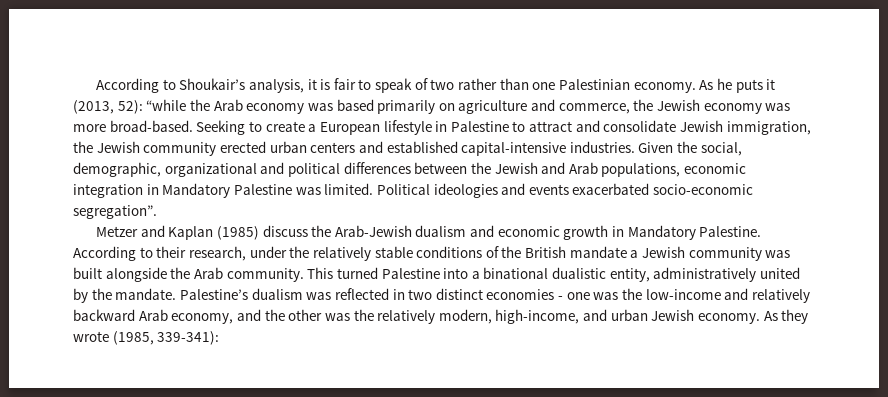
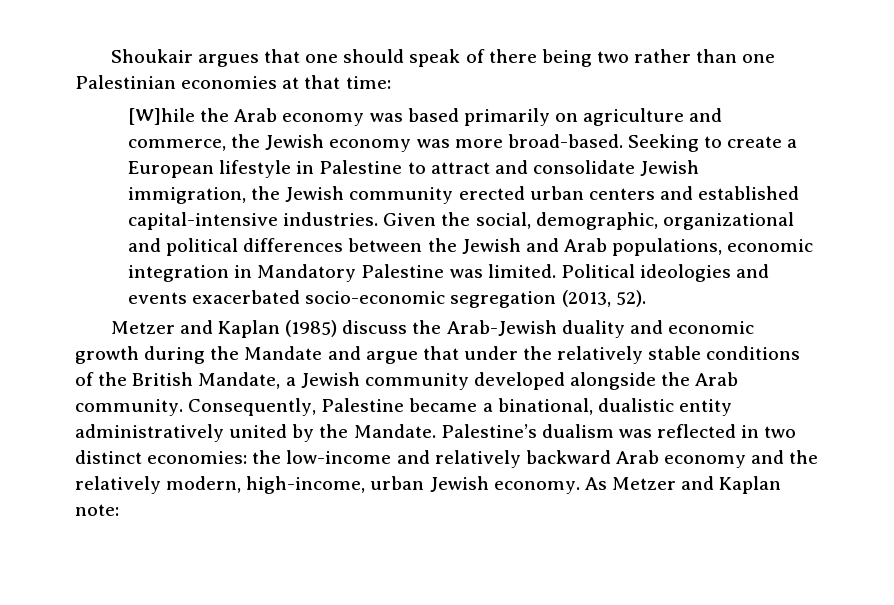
- According to Shoukair’s analysis, it is fair to speak of two rather than one Palestinian economy. As he puts it (2013, 52): “while the Arab economy was based primarily on agriculture and commerce, the Jewish economy was more broad-based.
+ Shoukair argues that one should speak of there being two rather than one Palestinian economies at that time:
+ [W]hile the Arab economy was based primarily on agriculture and commerce, the Jewish economy was more broad-based.
- Political ideologies and events exacerbated socio-economic segregation”.
+ Political ideologies and events exacerbated socio-economic segregation (2013, 52).
- Metzer and Kaplan (1985) discuss the Arab-Jewish dualism and economic growth in Mandatory Palestine. According to their research, under the relatively stable conditions of the British mandate a Jewish community was built alongside the Arab community.
+ Metzer and Kaplan (1985) discuss the Arab-Jewish duality and economic growth during the Mandate and argue that under the relatively stable conditions of the British Mandate, a Jewish community developed alongside the Arab community.
- This turned Palestine into a binational dualistic entity, administratively united by the mandate.
+ Consequently, Palestine became a binational, dualistic entity administratively united by the Mandate.
- Palestine’s dualism was reflected in two distinct economies - one was the low-income and relatively backward Arab economy, and the other was the relatively modern, high-income, and urban Jewish economy.
+ Palestine’s dualism was reflected in two distinct economies: the low-income and relatively backward Arab economy and the relatively modern, high-income, urban Jewish economy.
- As they wrote (1985, 339-341):
+ As Metzer and Kaplan note:

